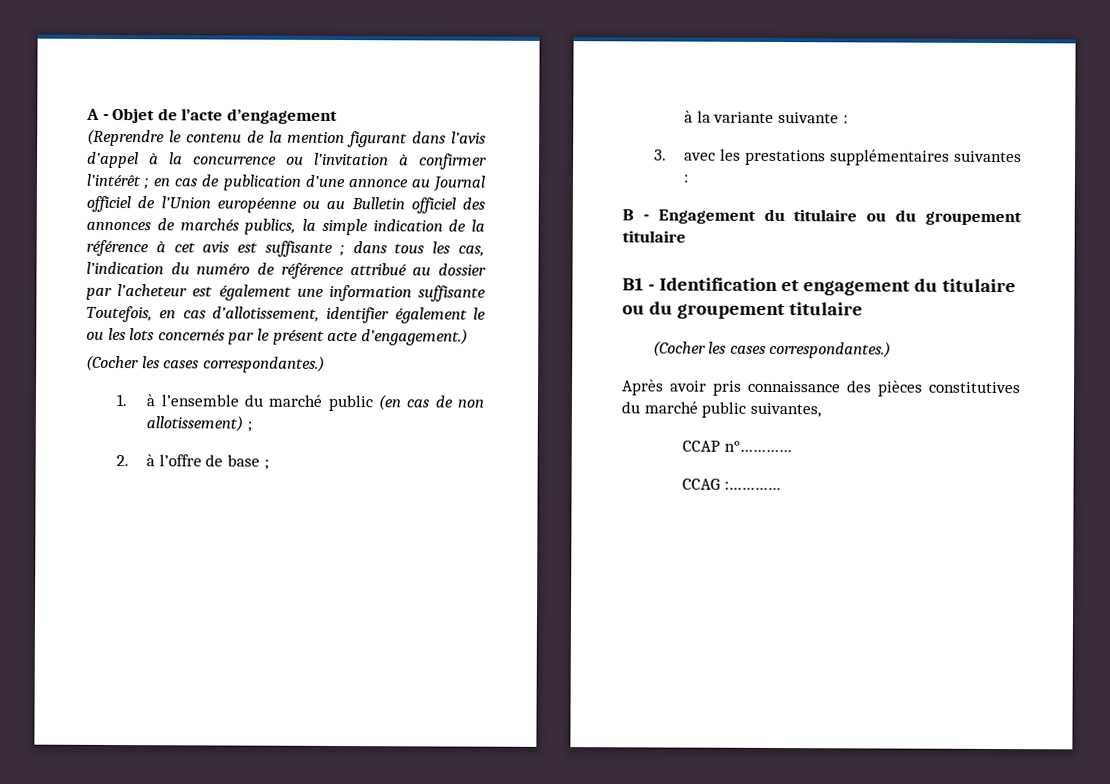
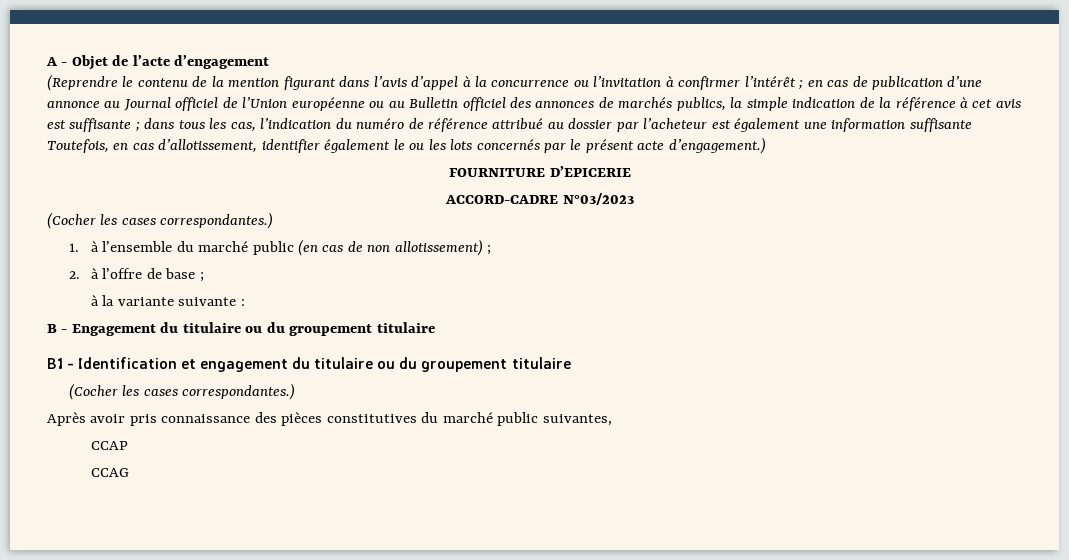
+ FOURNITURE D’EPICERIE
+ ACCORD-CADRE N°03/2023
- 3. avec les prestations supplémentaires suivantes :
- CCAP n°…………
+ CCAP
- CCAG :…………
+ CCAG

